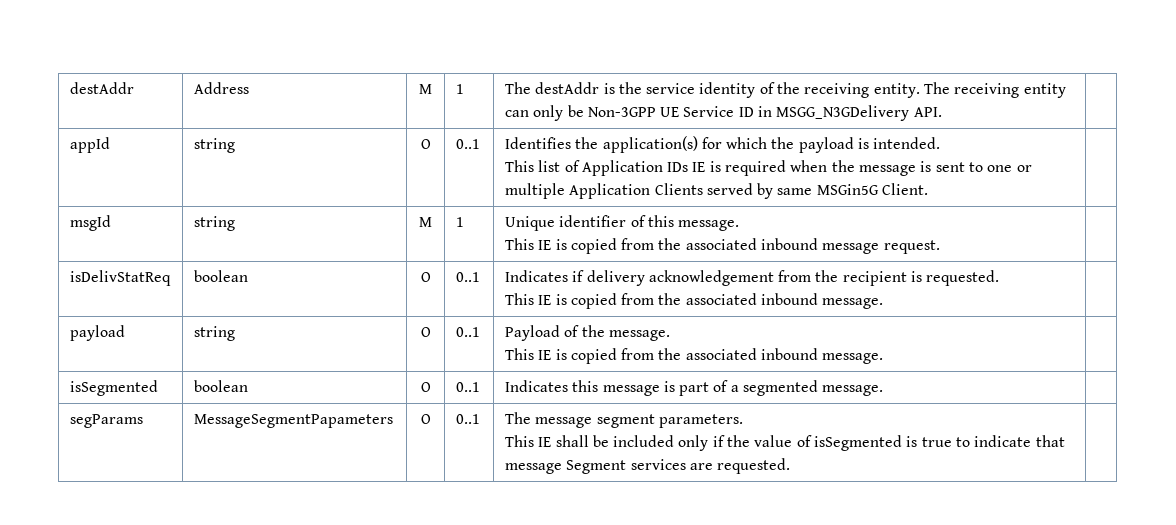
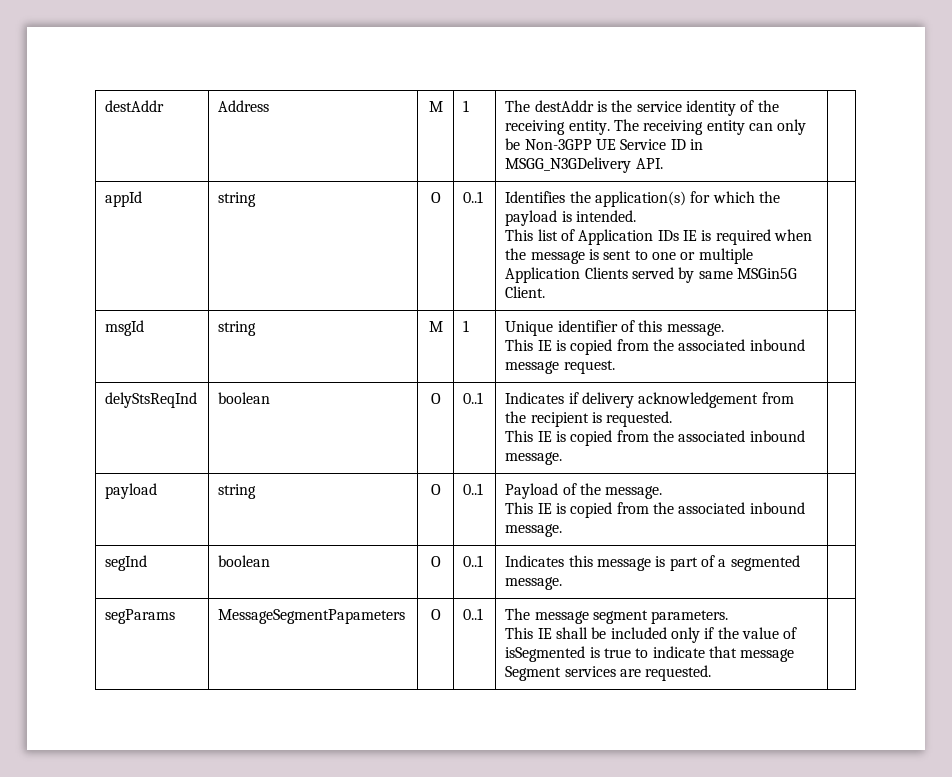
- isDelivStatReq | boolean | O | 0..1 | Indicates if delivery acknowledgement from the recipient is requested.
+ delyStsReqInd | boolean | O | 0..1 | Indicates if delivery acknowledgement from the recipient is requested.
- isSegmented | boolean | O | 0..1 | Indicates this message is part of a segmented message. |
+ segInd | boolean | O | 0..1 | Indicates this message is part of a segmented message. |

